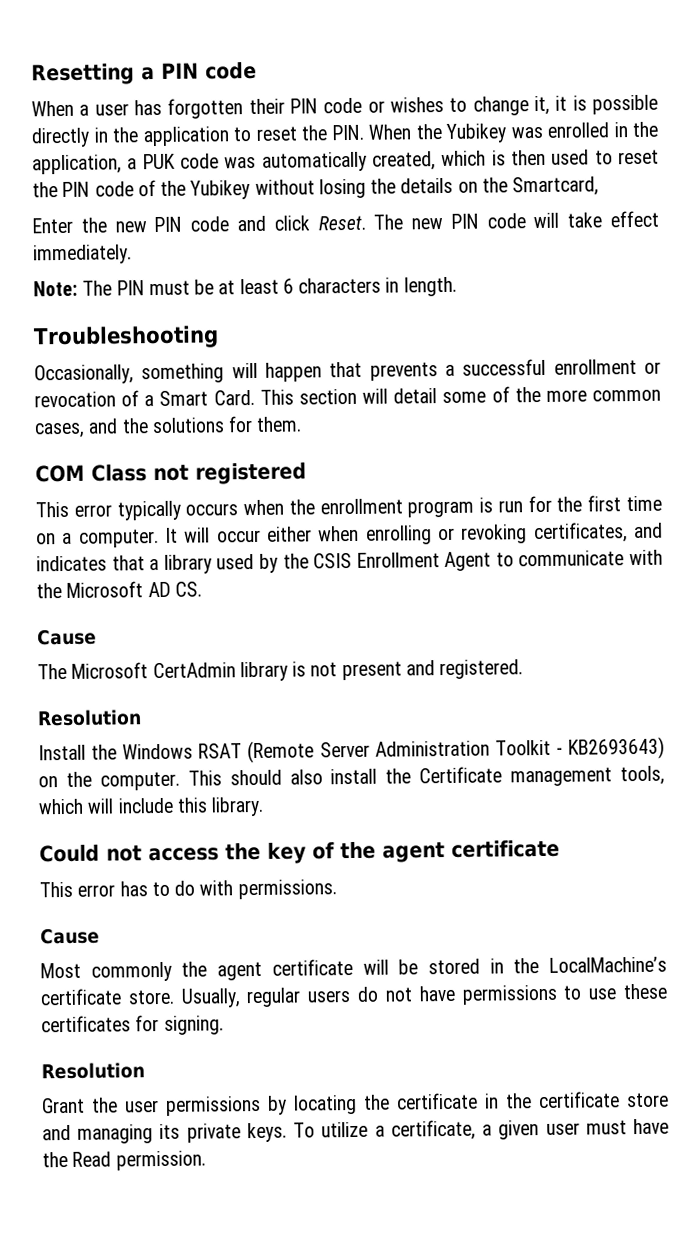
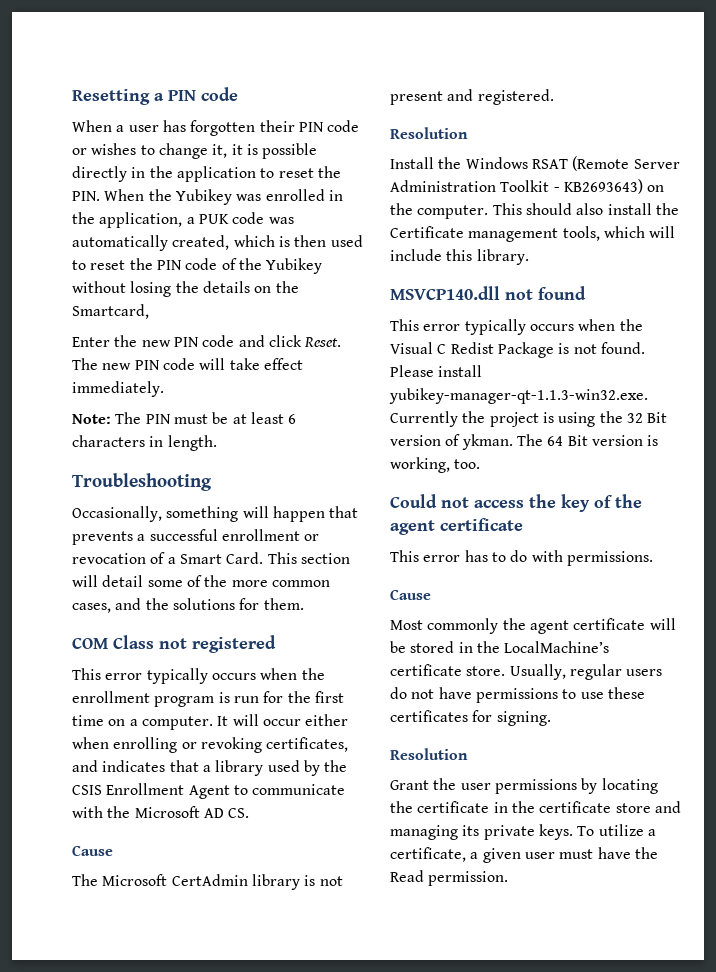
+ MSVCP140.dll not found
+ This error typically occurs when the Visual C Redist Package is not found. Please install yubikey-manager-qt-1.1.3-win32.exe. Currently the project is using the 32 Bit version of ykman. The 64 Bit version is working, too.

